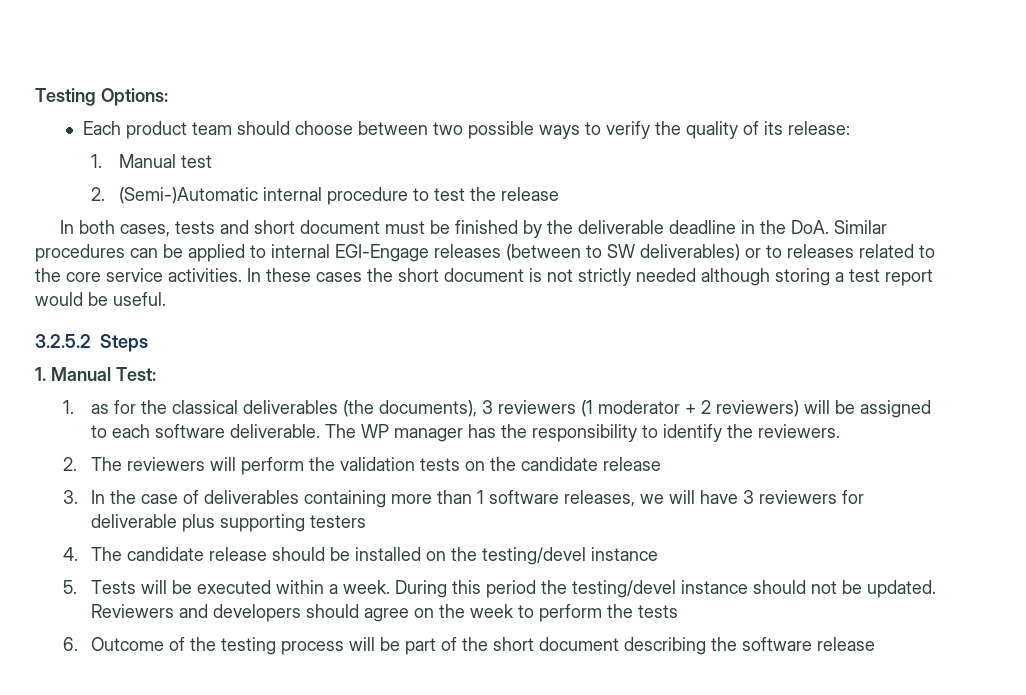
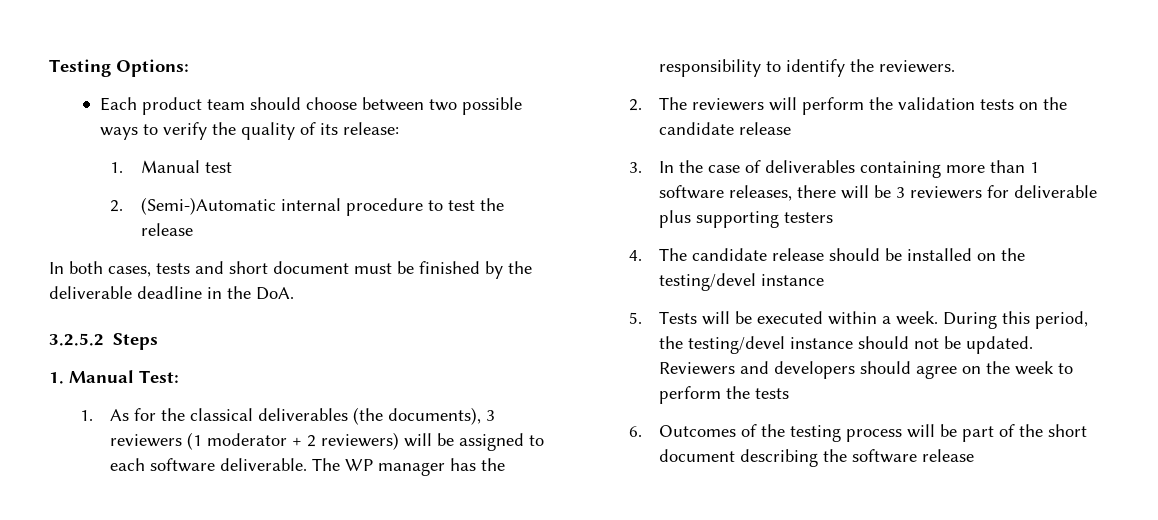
- In both cases, tests and short document must be finished by the deliverable deadline in the DoA. Similar procedures can be applied to internal EGI-Engage releases (between to SW deliverables) or to releases related to the core service activities. In these cases the short document is not strictly needed although storing a test report would be useful.
+ In both cases, tests and short document must be finished by the deliverable deadline in the DoA.
- 1. as for the classical deliverables (the documents), 3 reviewers (1 moderator + 2 reviewers) will be assigned to each software deliverable.
+ 1. As for the classical deliverables (the documents), 3 reviewers (1 moderator + 2 reviewers) will be assigned to each software deliverable.
- 3. In the case of deliverables containing more than 1 software releases, we will have 3 reviewers for deliverable plus supporting testers
+ 3. In the case of deliverables containing more than 1 software releases, there will be 3 reviewers for deliverable plus supporting testers
- During this period the testing/devel instance should not be updated.
+ During this period, the testing/devel instance should not be updated.
- 6. Outcome of the testing process will be part of the short document describing the software release
+ 6. Outcomes of the testing process will be part of the short document describing the software release

